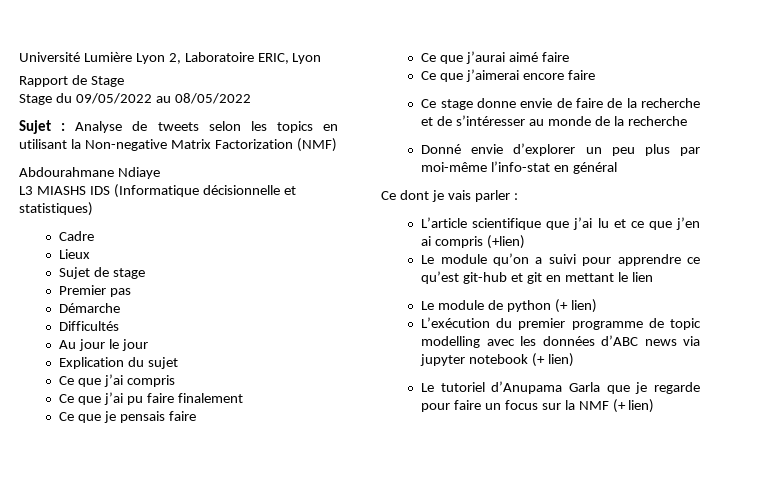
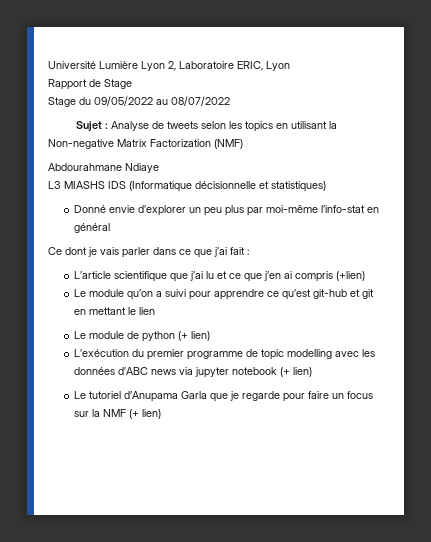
- Stage du 09/05/2022 au 08/05/2022
+ Stage du 09/05/2022 au 08/07/2022
- Cadre
- Lieux
- Sujet de stage
- Premier pas
- Démarche
- Difficultés
- Au jour le jour
- Explication du sujet
- Ce que j’ai compris
- Ce que j’ai pu faire finalement
- Ce que je pensais faire
- Ce que j’aurai aimé faire
- Ce que j’aimerai encore faire
- Ce stage donne envie de faire de la recherche et de s’intéresser au monde de la recherche
- Ce dont je vais parler :
+ Ce dont je vais parler dans ce que j’ai fait :

